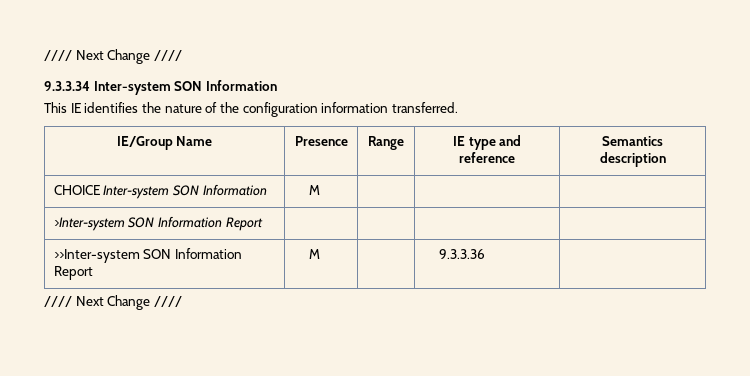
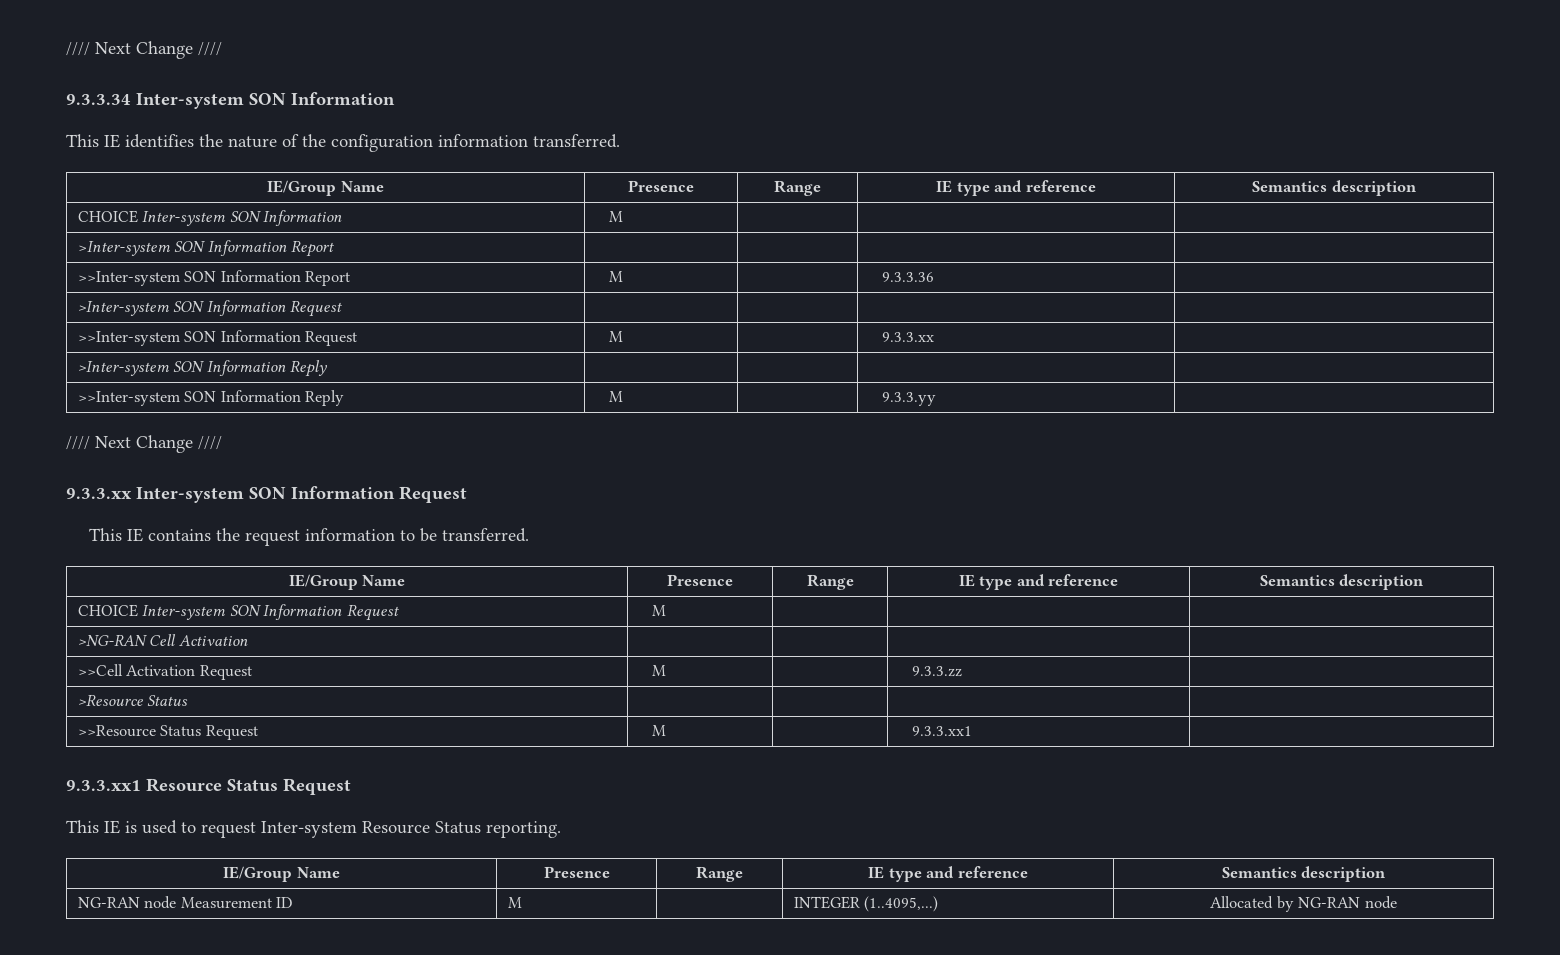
  >>Inter-system SON Information Report | M | | 9.3.3.36 |
+ >Inter-system SON Information Request | | | |
+ >>Inter-system SON Information Request | M | | 9.3.3.xx |
+ >Inter-system SON Information Reply | | | |
+ >>Inter-system SON Information Reply | M | | 9.3.3.yy |
  //// Next Change ////
+ 9.3.3.xx Inter-system SON Information Request
+ This IE contains the request information to be transferred.
+ IE/Group Name | Presence | Range | IE type and reference | Semantics description
+ CHOICE Inter-system SON Information Request | M | | |
+ >NG-RAN Cell Activation | | | |
+ >>Cell Activation Request | M | | 9.3.3.zz |
+ >Resource Status | | | |
+ >>Resource Status Request | M | | 9.3.3.xx1 |
+ 9.3.3.xx1 Resource Status Request
+ This IE is used to request Inter-system Resource Status reporting.
+ IE/Group Name | Presence | Range | IE type and reference | Semantics description
+ NG-RAN node Measurement ID | M | | INTEGER (1..4095,...) | Allocated by NG-RAN node

